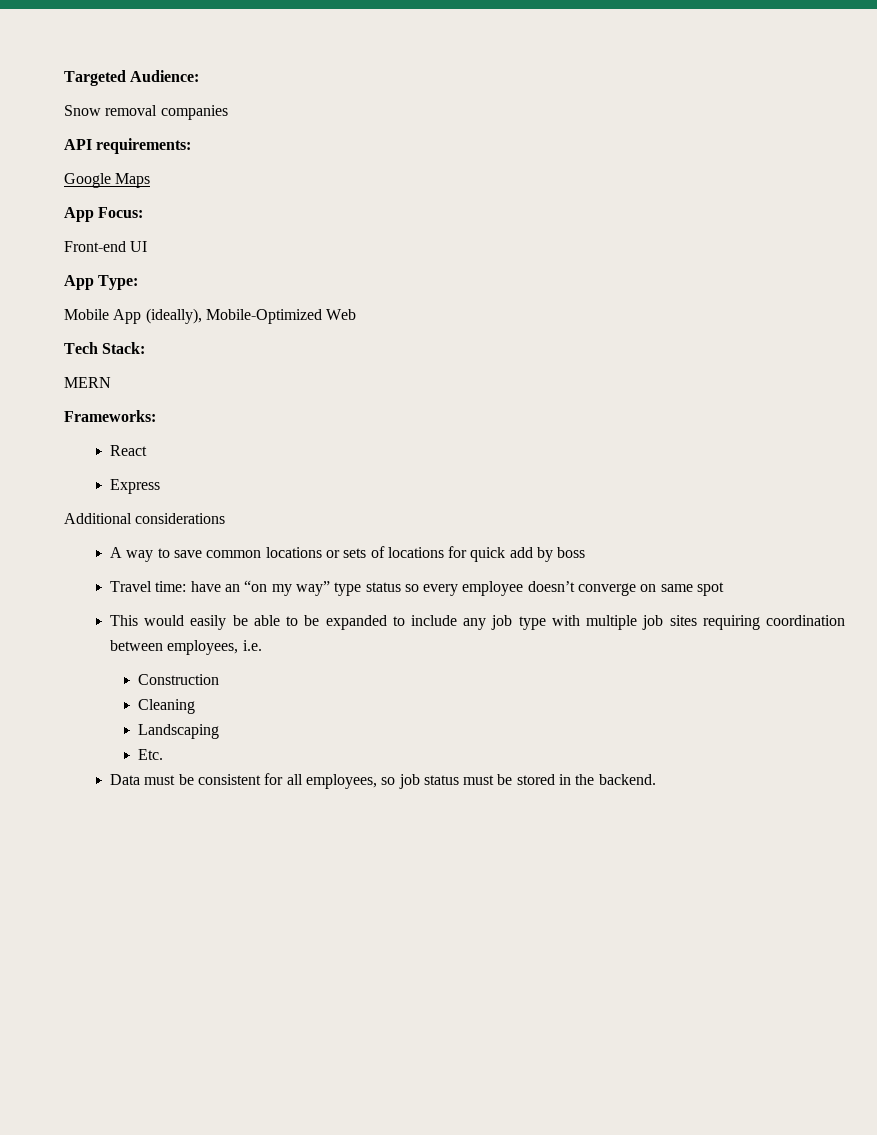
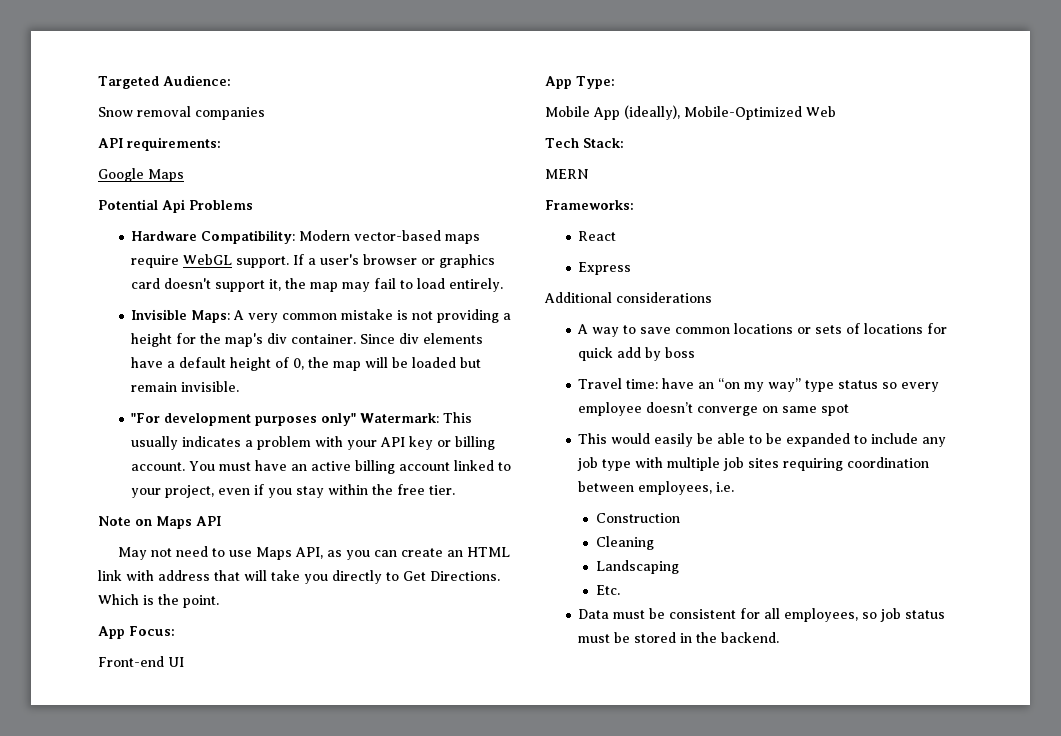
+ Potential Api Problems
+ Hardware Compatibility: Modern vector-based maps require WebGL support. If a user's browser or graphics card doesn't support it, the map may fail to load entirely.
+ Invisible Maps: A very common mistake is not providing a height for the map's div container. Since div elements have a default height of 0, the map will be loaded but remain invisible.
+ "For development purposes only" Watermark: This usually indicates a problem with your API key or billing account. You must have an active billing account linked to your project, even if you stay within the free tier.
+ Note on Maps API
+ May not need to use Maps API, as you can create an HTML link with address that will take you directly to Get Directions. Which is the point.

